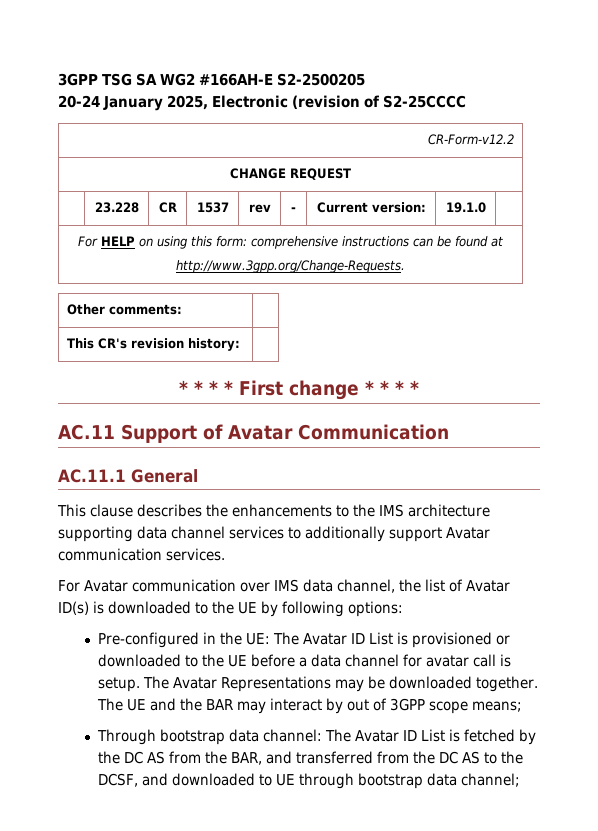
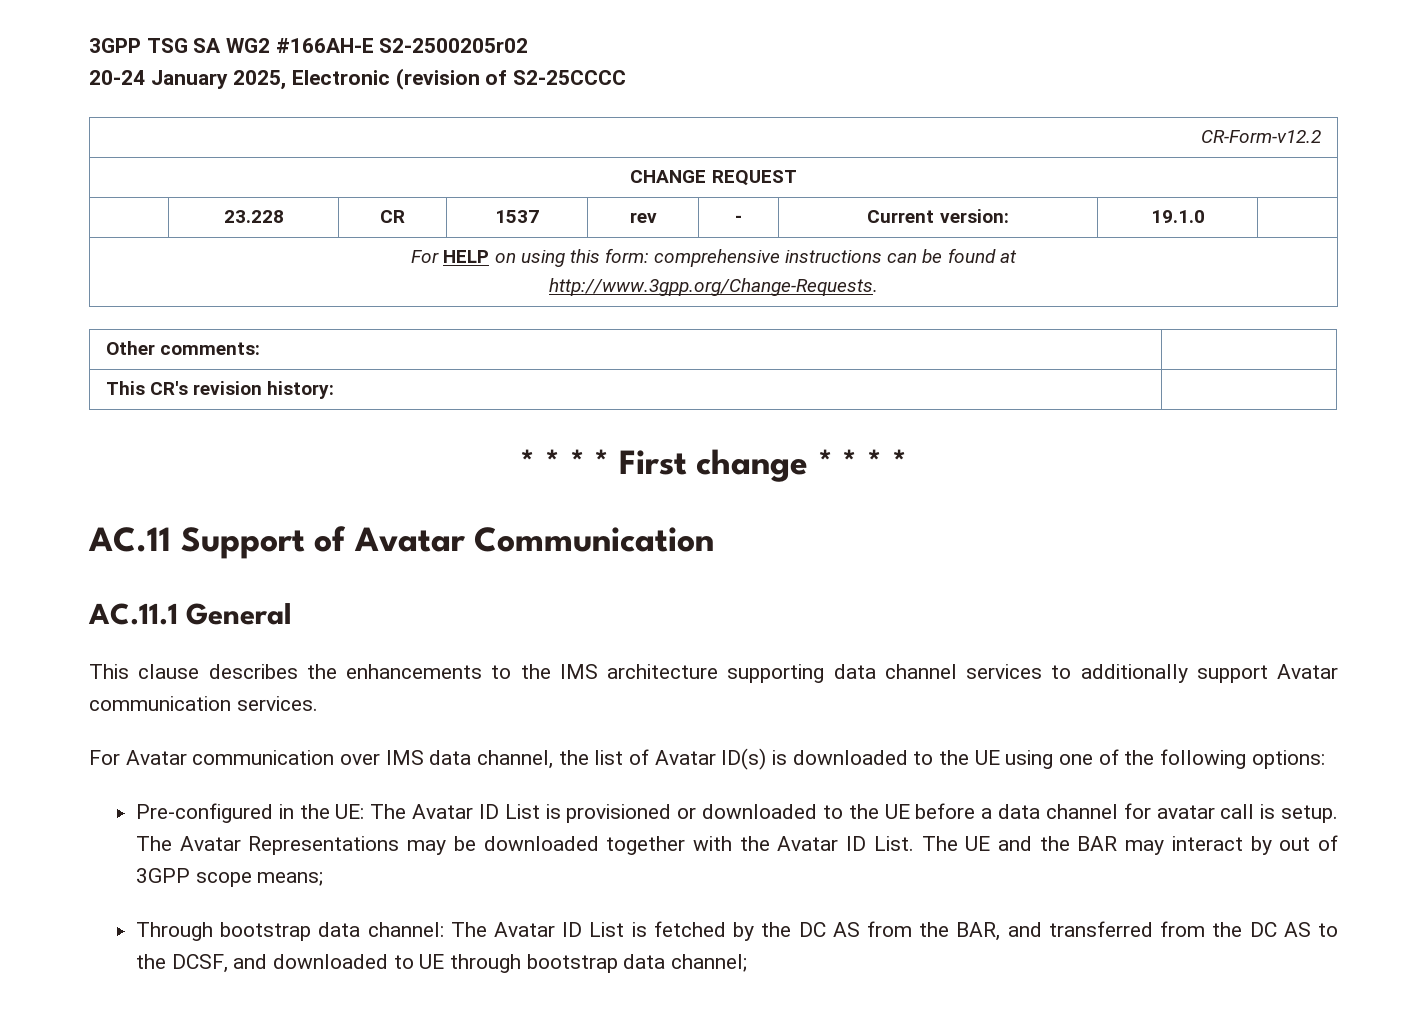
- 3GPP TSG SA WG2 #166AH-E S2-2500205
+ 3GPP TSG SA WG2 #166AH-E S2-2500205r02
- For Avatar communication over IMS data channel, the list of Avatar ID(s) is downloaded to the UE by following options:
+ For Avatar communication over IMS data channel, the list of Avatar ID(s) is downloaded to the UE using one of the following options:
- The Avatar Representations may be downloaded together.
+ The Avatar Representations may be downloaded together with the Avatar ID List.

